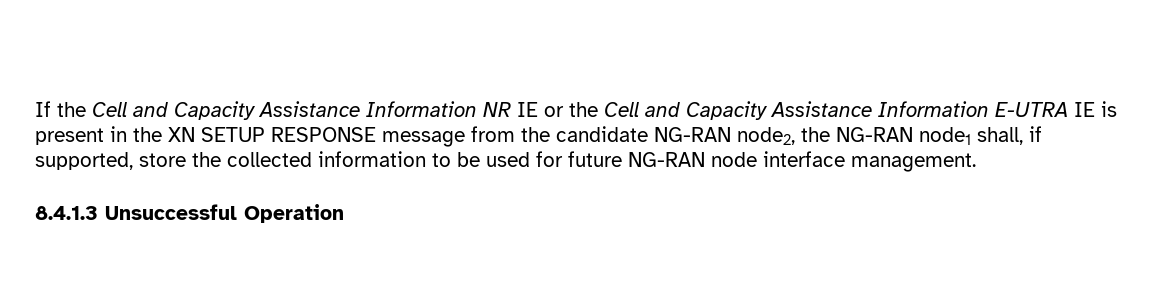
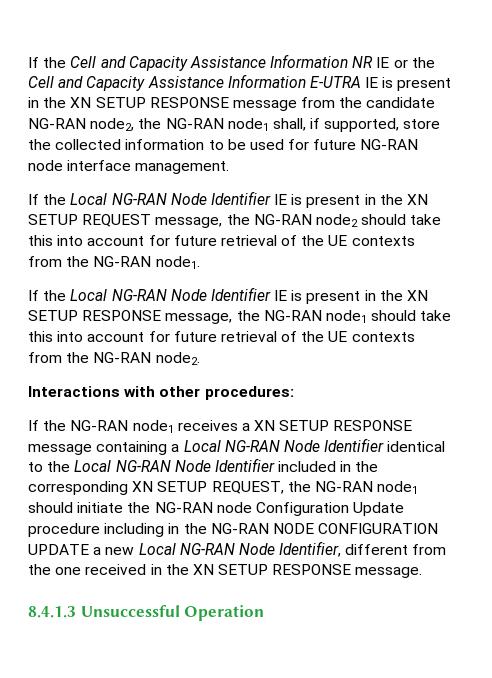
+ If the Local NG-RAN Node Identifier IE is present in the XN SETUP REQUEST message, the NG-RAN node2 should take this into account for future retrieval of the UE contexts from the NG-RAN node1.
+ If the Local NG-RAN Node Identifier IE is present in the XN SETUP RESPONSE message, the NG-RAN node1 should take this into account for future retrieval of the UE contexts from the NG-RAN node2.
+ Interactions with other procedures:
+ If the NG-RAN node1 receives a XN SETUP RESPONSE message containing a Local NG-RAN Node Identifier identical to the Local NG-RAN Node Identifier included in the corresponding XN SETUP REQUEST, the NG-RAN node1 should initiate the NG-RAN node Configuration Update procedure including in the NG-RAN NODE CONFIGURATION UPDATE a new Local NG-RAN Node Identifier, different from the one received in the XN SETUP RESPONSE message.

